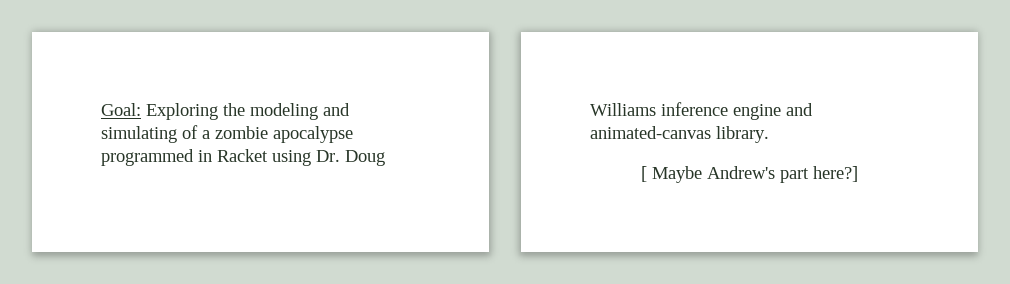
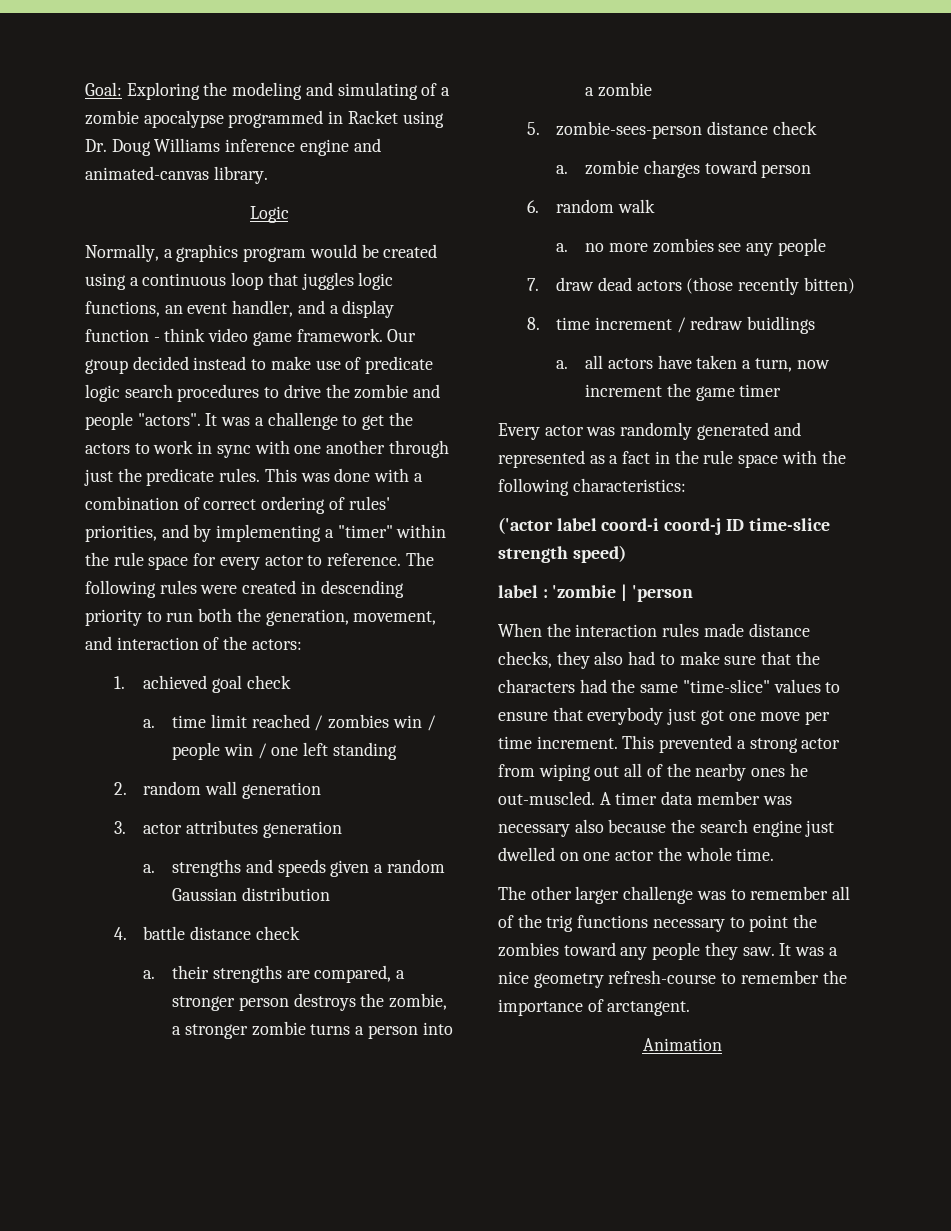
- [ Maybe Andrew's part here?]
+ Logic
+ Normally, a graphics program would be created using a continuous loop that juggles logic functions, an event handler, and a display function - think video game framework. Our group decided instead to make use of predicate logic search procedures to drive the zombie and people "actors". It was a challenge to get the actors to work in sync with one another through just the predicate rules. This was done with a combination of correct ordering of rules' priorities, and by implementing a "timer" within the rule space for every actor to reference. The following rules were created in descending priority to run both the generation, movement, and interaction of the actors:
+ 1. achieved goal check
+ a. time limit reached / zombies win / people win / one left standing
+ 2. random wall generation
+ 3. actor attributes generation
+ a. strengths and speeds given a random Gaussian distribution
+ 4. battle distance check
+ a. their strengths are compared, a stronger person destroys the zombie, a stronger zombie turns a person into a zombie
+ 5. zombie-sees-person distance check
+ a. zombie charges toward person
+ 6. random walk
+ a. no more zombies see any people
+ 7. draw dead actors (those recently bitten)
+ 8. time increment / redraw buidlings
+ a. all actors have taken a turn, now increment the game timer
+ Every actor was randomly generated and represented as a fact in the rule space with the following characteristics:
+ ('actor label coord-i coord-j ID time-slice strength speed)
+ label : 'zombie | 'person
+ When the interaction rules made distance checks, they also had to make sure that the characters had the same "time-slice" values to ensure that everybody just got one move per time increment. This prevented a strong actor from wiping out all of the nearby ones he out-muscled. A timer data member was necessary also because the search engine just dwelled on one actor the whole time.
+ The other larger challenge was to remember all of the trig functions necessary to point the zombies toward any people they saw. It was a nice geometry refresh-course to remember the importance of arctangent.
+ Animation

